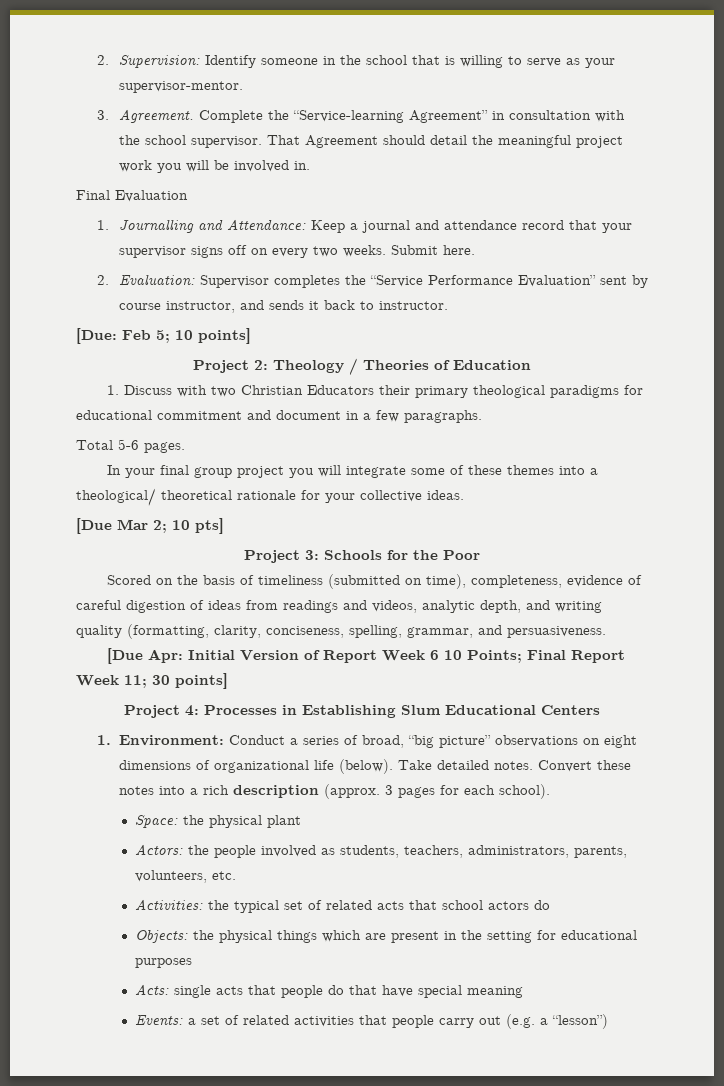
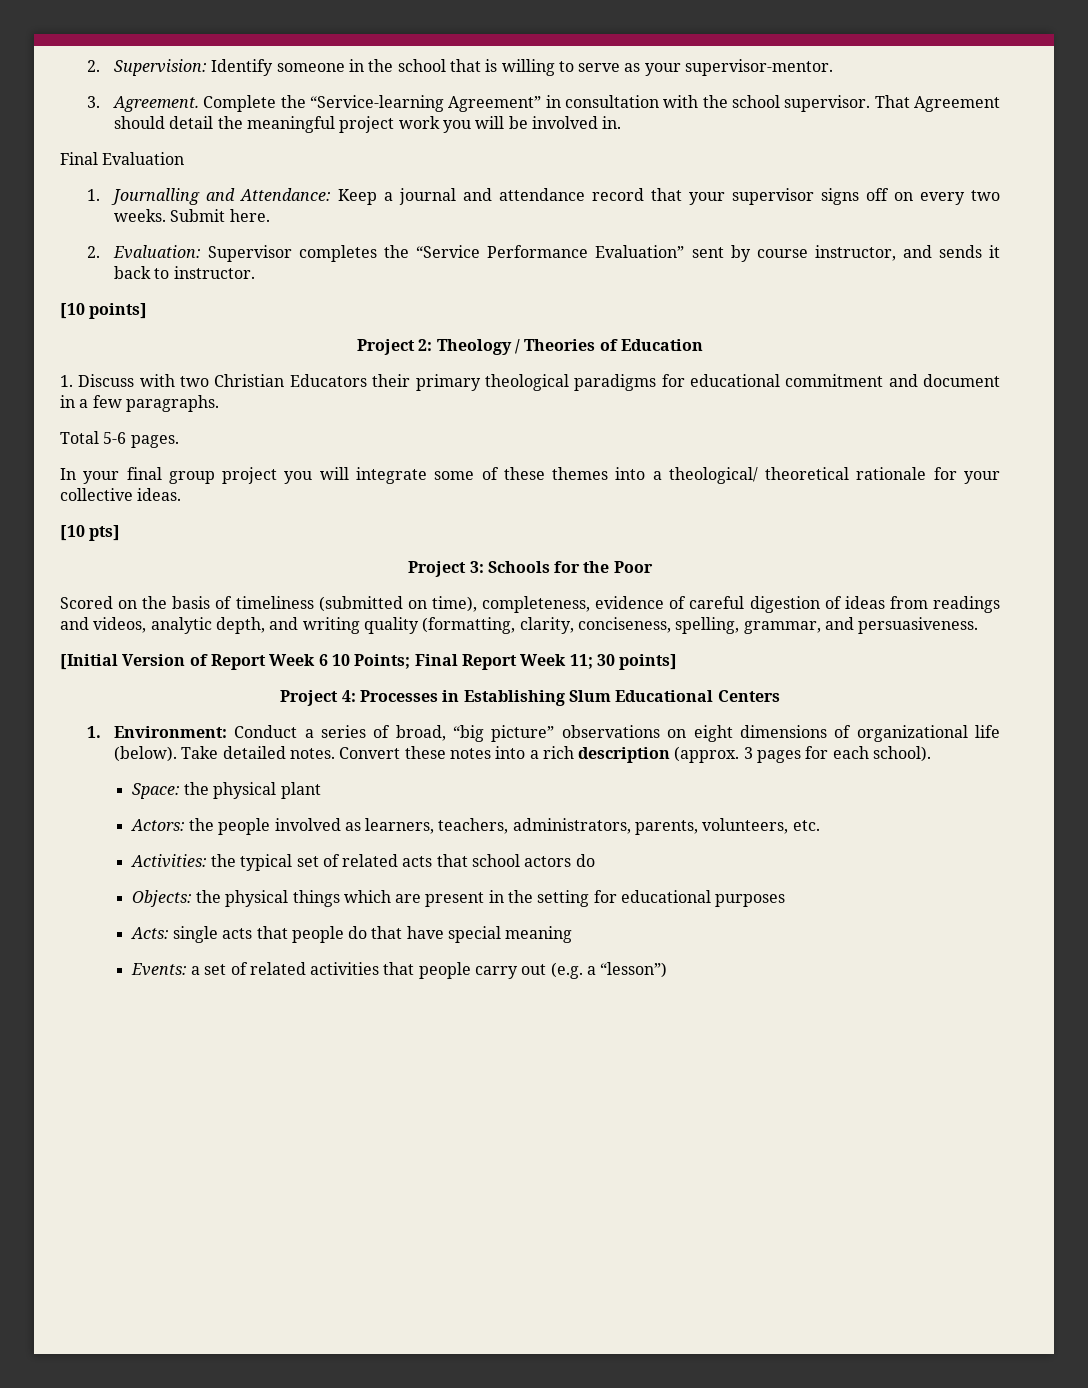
- [Due: Feb 5; 10 points]
+ [10 points]
- [Due Mar 2; 10 pts]
+ [10 pts]
- [Due Apr: Initial Version of Report Week 6 10 Points; Final Report Week 11; 30 points]
+ [Initial Version of Report Week 6 10 Points; Final Report Week 11; 30 points]
- Actors: the people involved as students, teachers, administrators, parents, volunteers, etc.
+ Actors: the people involved as learners, teachers, administrators, parents, volunteers, etc.

